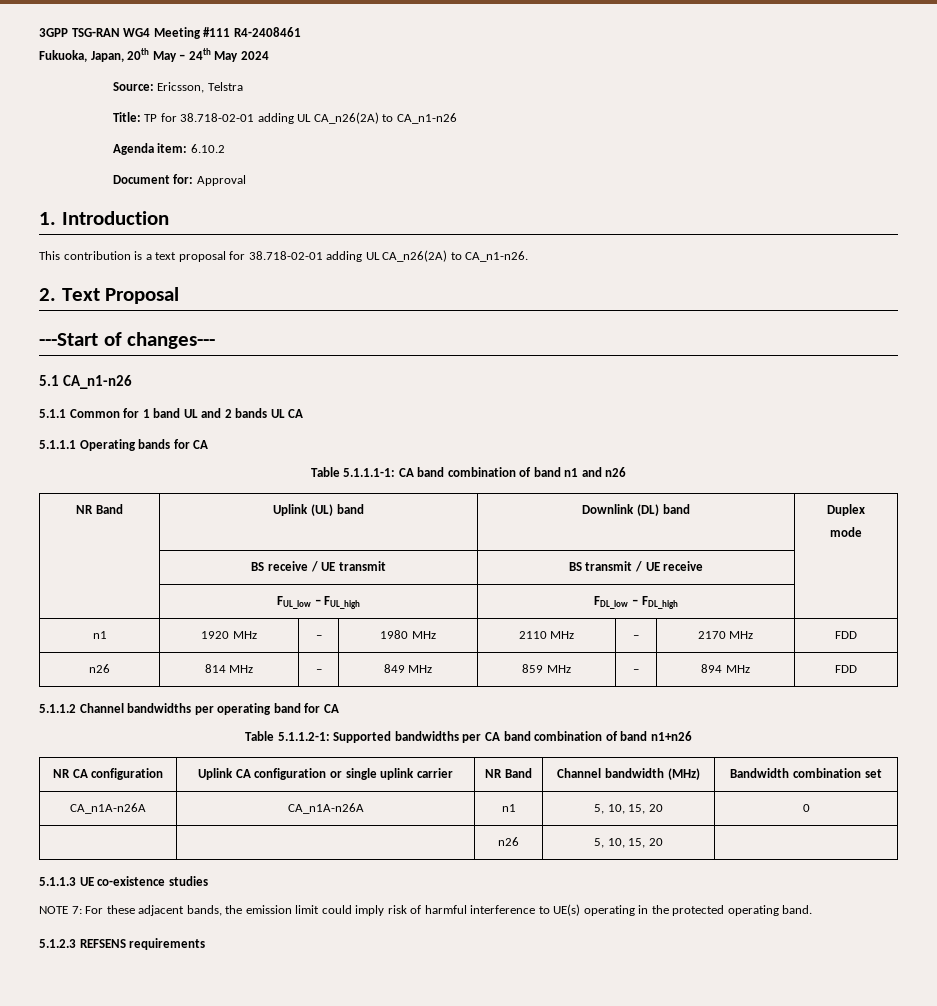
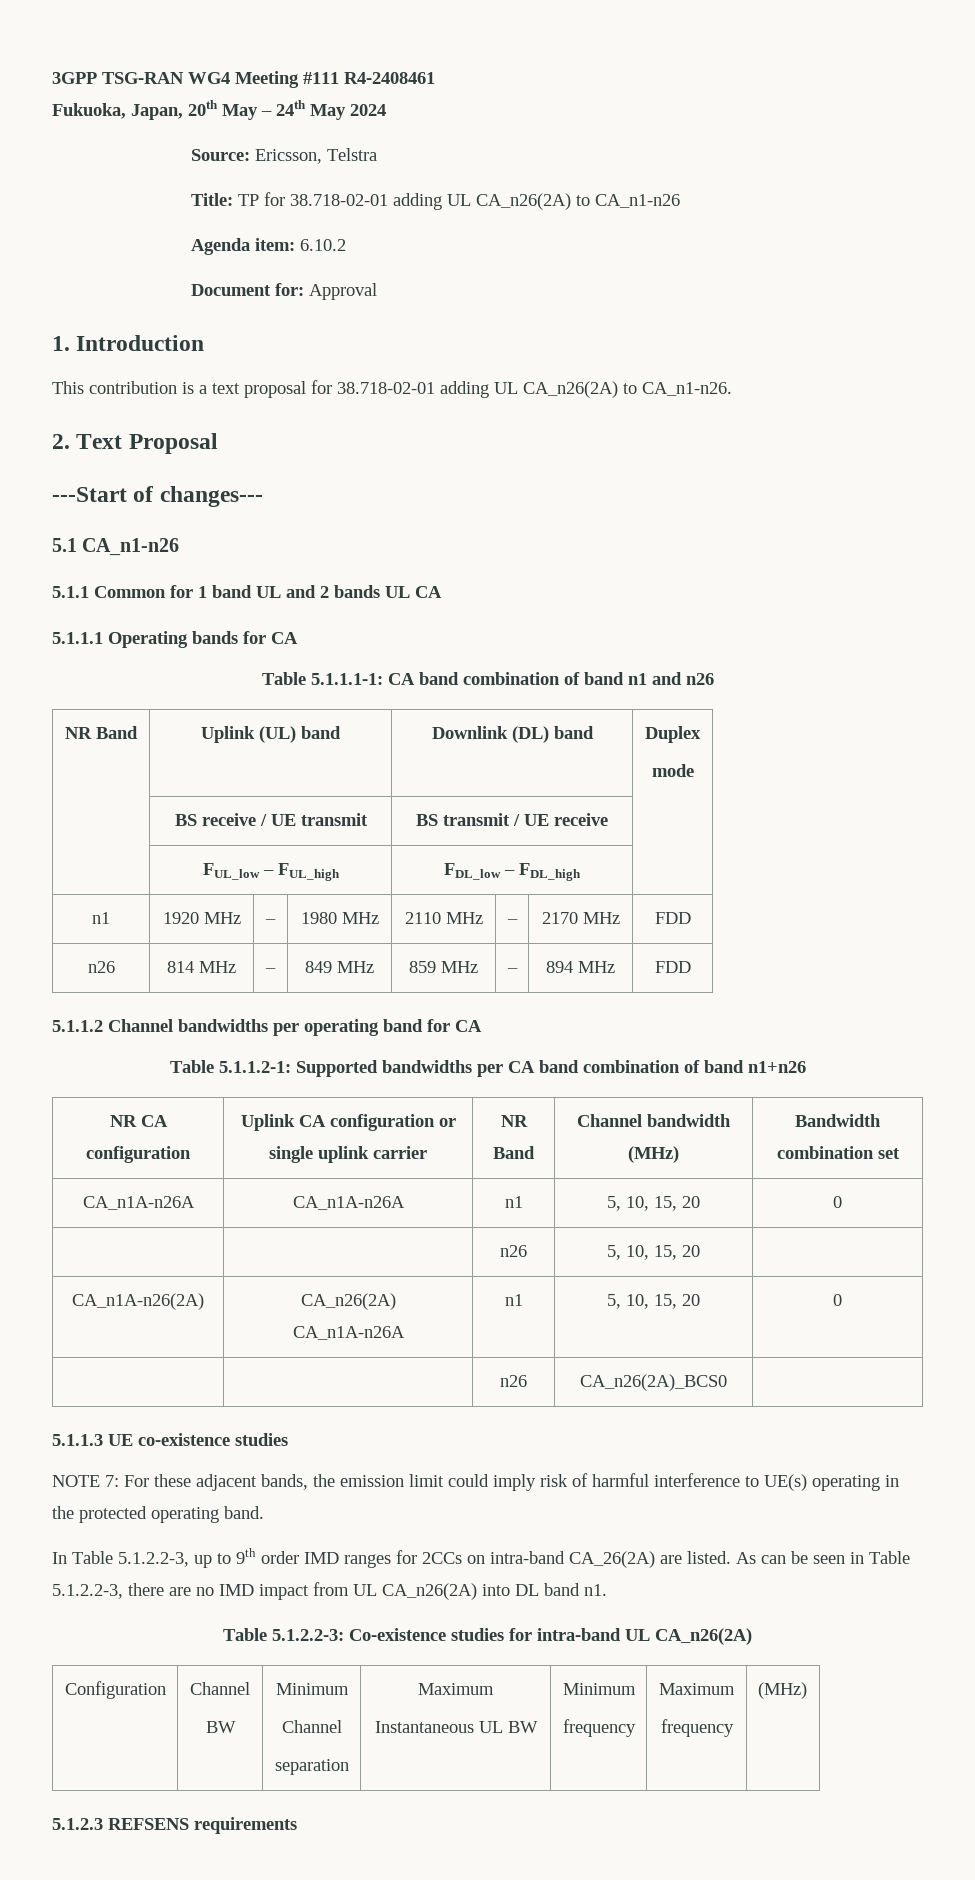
+ CA_n1A-n26(2A) | CA_n26(2A)
+ CA_n1A-n26A | n1 | 5, 10, 15, 20 | 0
+ | | n26 | CA_n26(2A)_BCS0 |
+ In Table 5.1.2.2-3, up to 9th order IMD ranges for 2CCs on intra-band CA_26(2A) are listed. As can be seen in Table 5.1.2.2-3, there are no IMD impact from UL CA_n26(2A) into DL band n1.
+ Table 5.1.2.2-3: Co-existence studies for intra-band UL CA_n26(2A)
+ Configuration | Channel
+ BW | Minimum
+ Channel
+ separation | Maximum
+ Instantaneous UL BW | Minimum
+ frequency | Maximum
+ frequency | (MHz)

